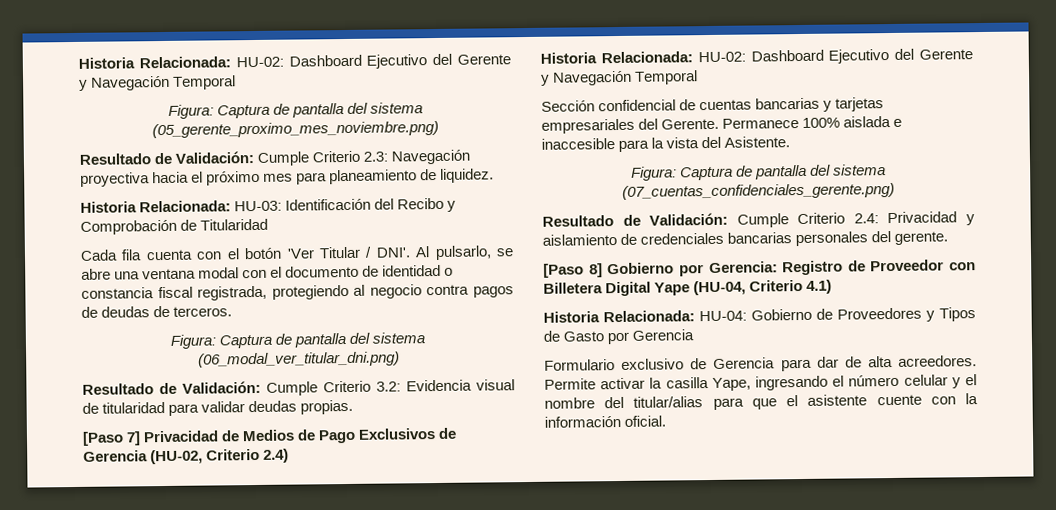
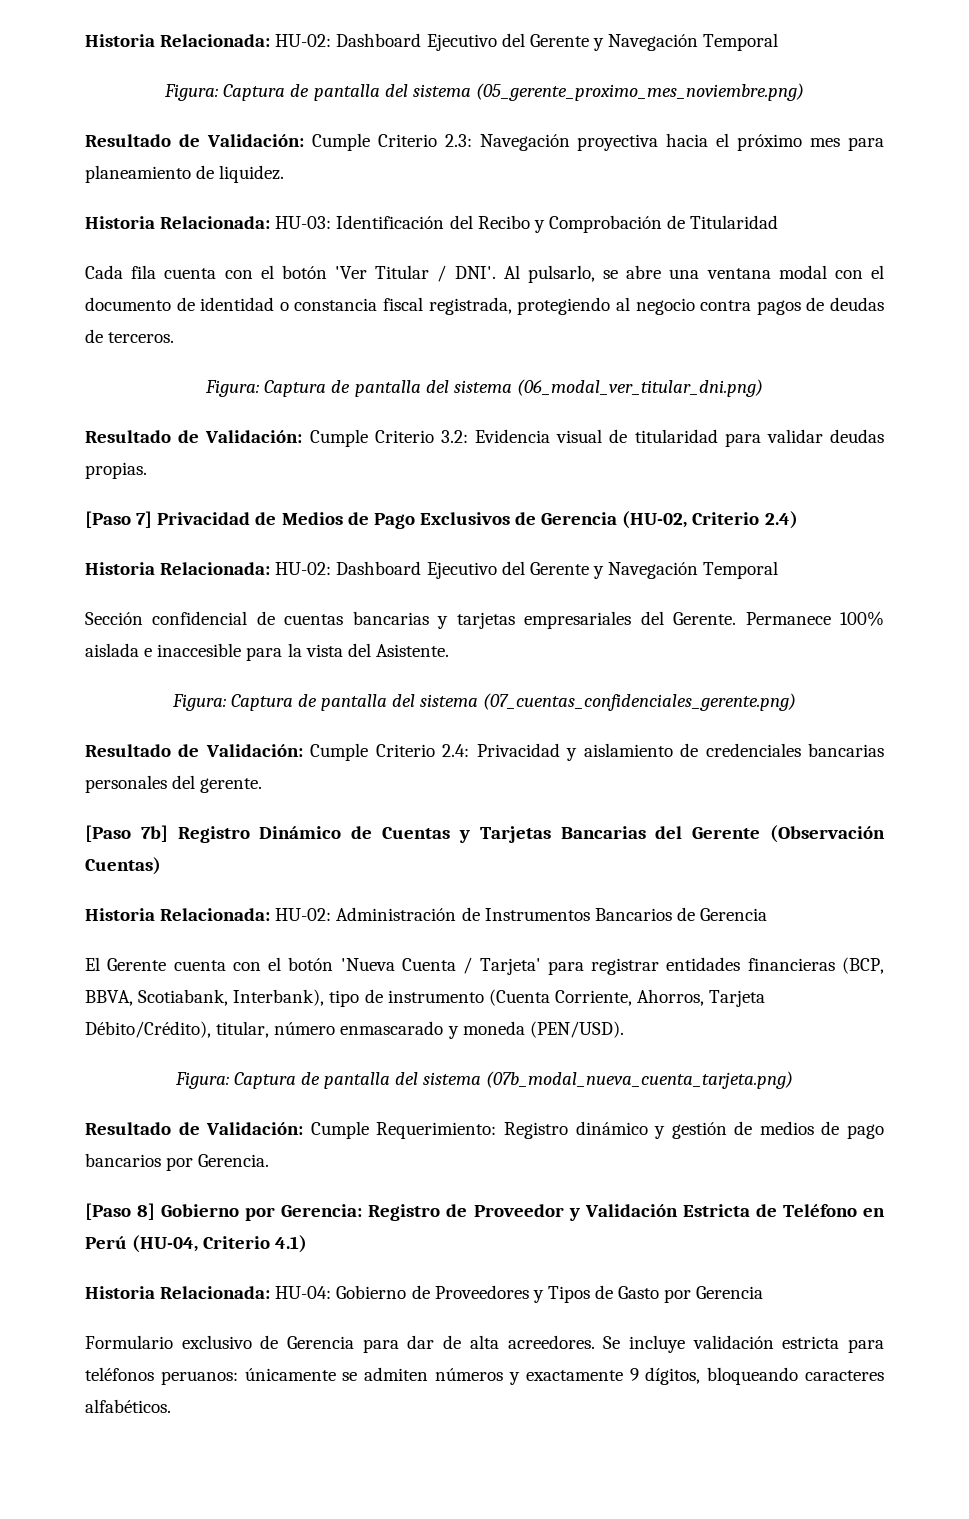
+ [Paso 7b] Registro Dinámico de Cuentas y Tarjetas Bancarias del Gerente (Observación Cuentas)
+ Historia Relacionada: HU-02: Administración de Instrumentos Bancarios de Gerencia
+ El Gerente cuenta con el botón 'Nueva Cuenta / Tarjeta' para registrar entidades financieras (BCP, BBVA, Scotiabank, Interbank), tipo de instrumento (Cuenta Corriente, Ahorros, Tarjeta Débito/Crédito), titular, número enmascarado y moneda (PEN/USD).
+ Figura: Captura de pantalla del sistema (07b_modal_nueva_cuenta_tarjeta.png)
+ Resultado de Validación: Cumple Requerimiento: Registro dinámico y gestión de medios de pago bancarios por Gerencia.
- [Paso 8] Gobierno por Gerencia: Registro de Proveedor con Billetera Digital Yape (HU-04, Criterio 4.1)
+ [Paso 8] Gobierno por Gerencia: Registro de Proveedor y Validación Estricta de Teléfono en Perú (HU-04, Criterio 4.1)
- Permite activar la casilla Yape, ingresando el número celular y el nombre del titular/alias para que el asistente cuente con la información oficial.
+ Se incluye validación estricta para teléfonos peruanos: únicamente se admiten números y exactamente 9 dígitos, bloqueando caracteres alfabéticos.

